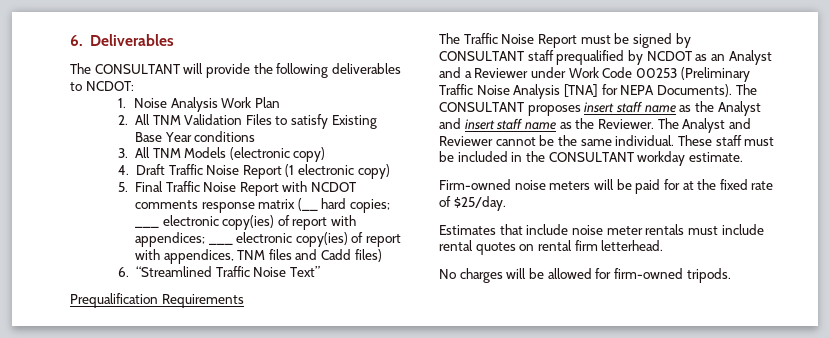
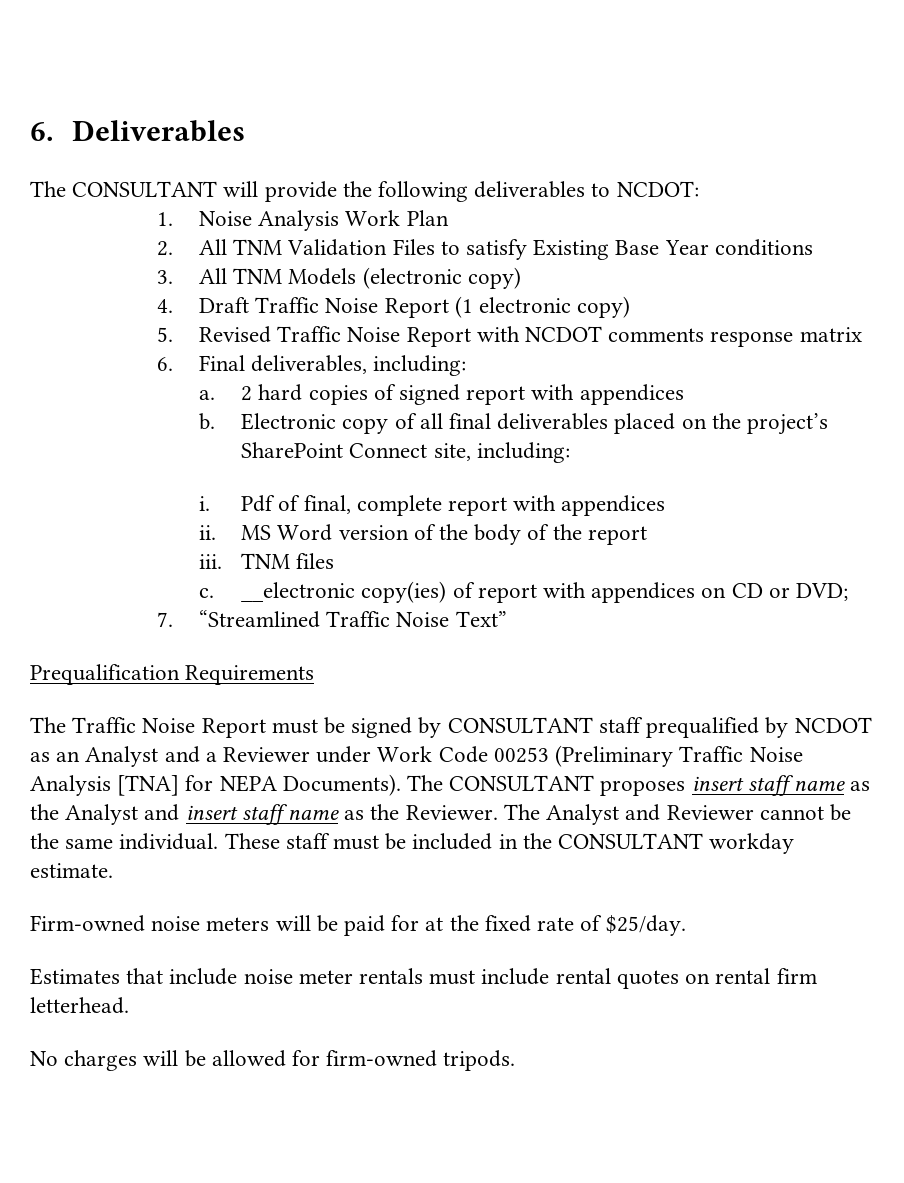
- 5. Final Traffic Noise Report with NCDOT comments response matrix (__ hard copies; ___ electronic copy(ies) of report with appendices; ___ electronic copy(ies) of report with appendices, TNM files and Cadd files)
- 6. “Streamlined Traffic Noise Text”
+ 5. Revised Traffic Noise Report with NCDOT comments response matrix
+ 6. Final deliverables, including:
+ a. 2 hard copies of signed report with appendices
+ b. Electronic copy of all final deliverables placed on the project’s SharePoint Connect site, including:
+ i. Pdf of final, complete report with appendices
+ ii. MS Word version of the body of the report
+ iii. TNM files
+ c. __electronic copy(ies) of report with appendices on CD or DVD;
+ 7. “Streamlined Traffic Noise Text”

